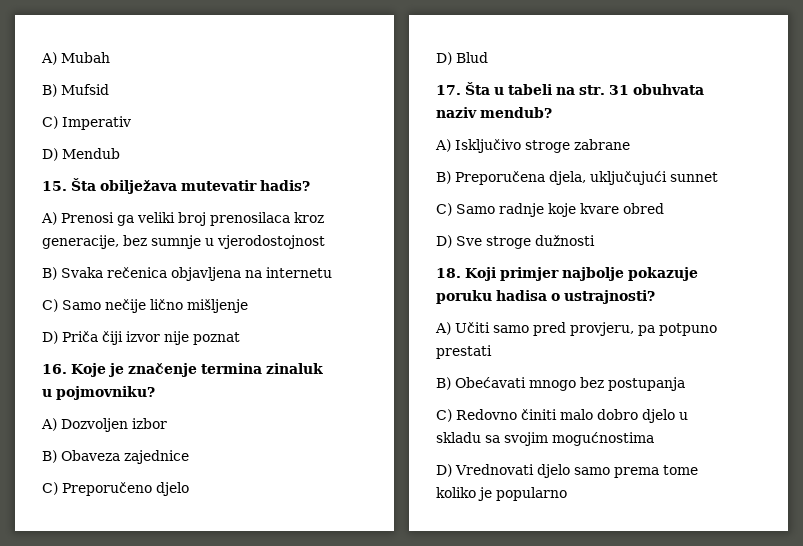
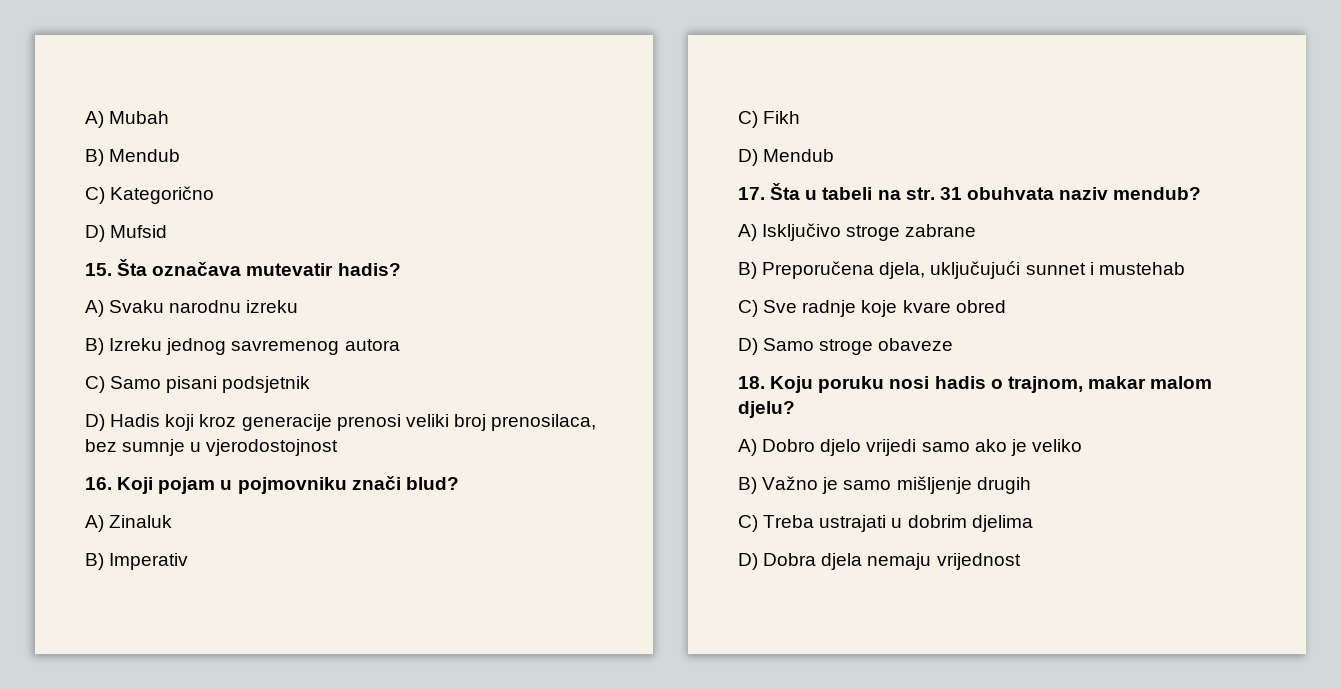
- B) Mufsid
- C) Imperativ
- D) Mendub
+ B) Mendub
+ C) Kategorično
+ D) Mufsid
- 15. Šta obilježava mutevatir hadis?
+ 15. Šta označava mutevatir hadis?
- A) Prenosi ga veliki broj prenosilaca kroz generacije, bez sumnje u vjerodostojnost
- B) Svaka rečenica objavljena na internetu
- C) Samo nečije lično mišljenje
- D) Priča čiji izvor nije poznat
- 16. Koje je značenje termina zinaluk u pojmovniku?
- A) Dozvoljen izbor
- B) Obaveza zajednice
- C) Preporučeno djelo
- D) Blud
+ A) Svaku narodnu izreku
+ B) Izreku jednog savremenog autora
+ C) Samo pisani podsjetnik
+ D) Hadis koji kroz generacije prenosi veliki broj prenosilaca, bez sumnje u vjerodostojnost
+ 16. Koji pojam u pojmovniku znači blud?
+ A) Zinaluk
+ B) Imperativ
+ C) Fikh
+ D) Mendub
- B) Preporučena djela, uključujući sunnet
- C) Samo radnje koje kvare obred
+ B) Preporučena djela, uključujući sunnet i mustehab
+ C) Sve radnje koje kvare obred
- D) Sve stroge dužnosti
- 18. Koji primjer najbolje pokazuje poruku hadisa o ustrajnosti?
- A) Učiti samo pred provjeru, pa potpuno prestati
- B) Obećavati mnogo bez postupanja
- C) Redovno činiti malo dobro djelo u skladu sa svojim mogućnostima
- D) Vrednovati djelo samo prema tome koliko je popularno
+ D) Samo stroge obaveze
+ 18. Koju poruku nosi hadis o trajnom, makar malom djelu?
+ A) Dobro djelo vrijedi samo ako je veliko
+ B) Važno je samo mišljenje drugih
+ C) Treba ustrajati u dobrim djelima
+ D) Dobra djela nemaju vrijednost

